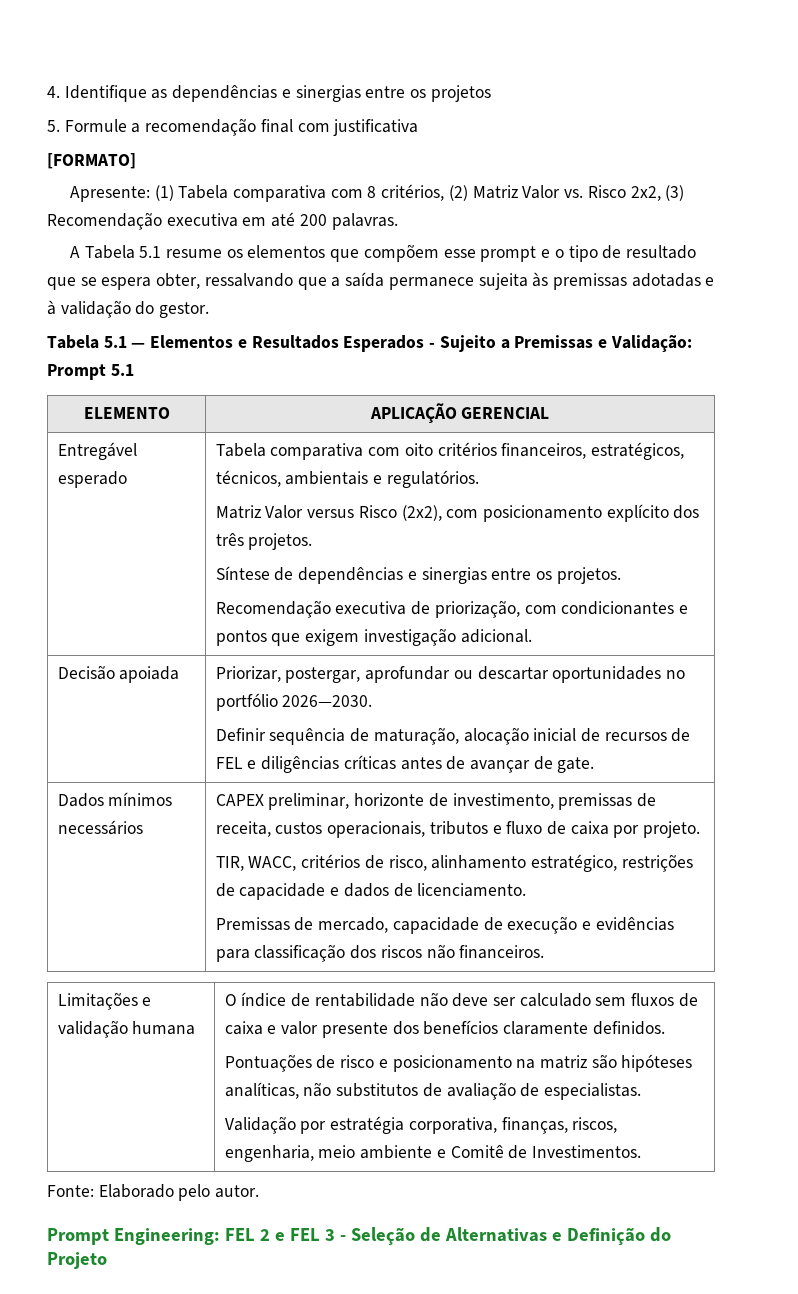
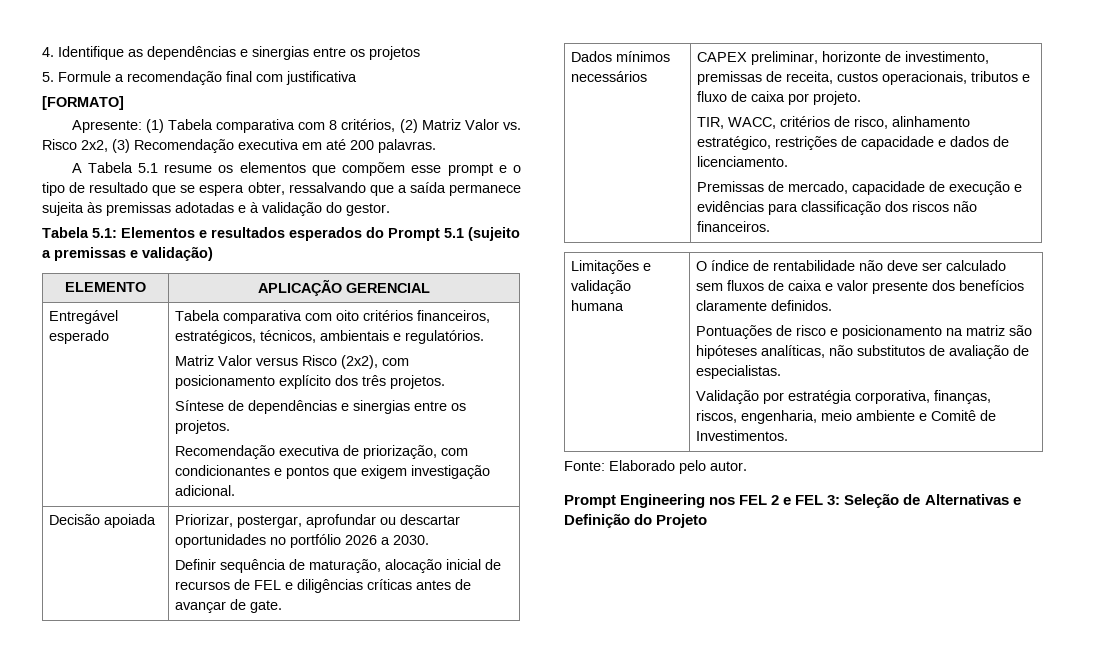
- Tabela 5.1 — Elementos e Resultados Esperados - Sujeito a Premissas e Validação: Prompt 5.1
+ Tabela 5.1: Elementos e resultados esperados do Prompt 5.1 (sujeito a premissas e validação)
- Decisão apoiada | Priorizar, postergar, aprofundar ou descartar oportunidades no portfólio 2026—2030.
+ Decisão apoiada | Priorizar, postergar, aprofundar ou descartar oportunidades no portfólio 2026 a 2030.
- Prompt Engineering: FEL 2 e FEL 3 - Seleção de Alternativas e Definição do Projeto
+ Prompt Engineering nos FEL 2 e FEL 3: Seleção de Alternativas e Definição do Projeto

